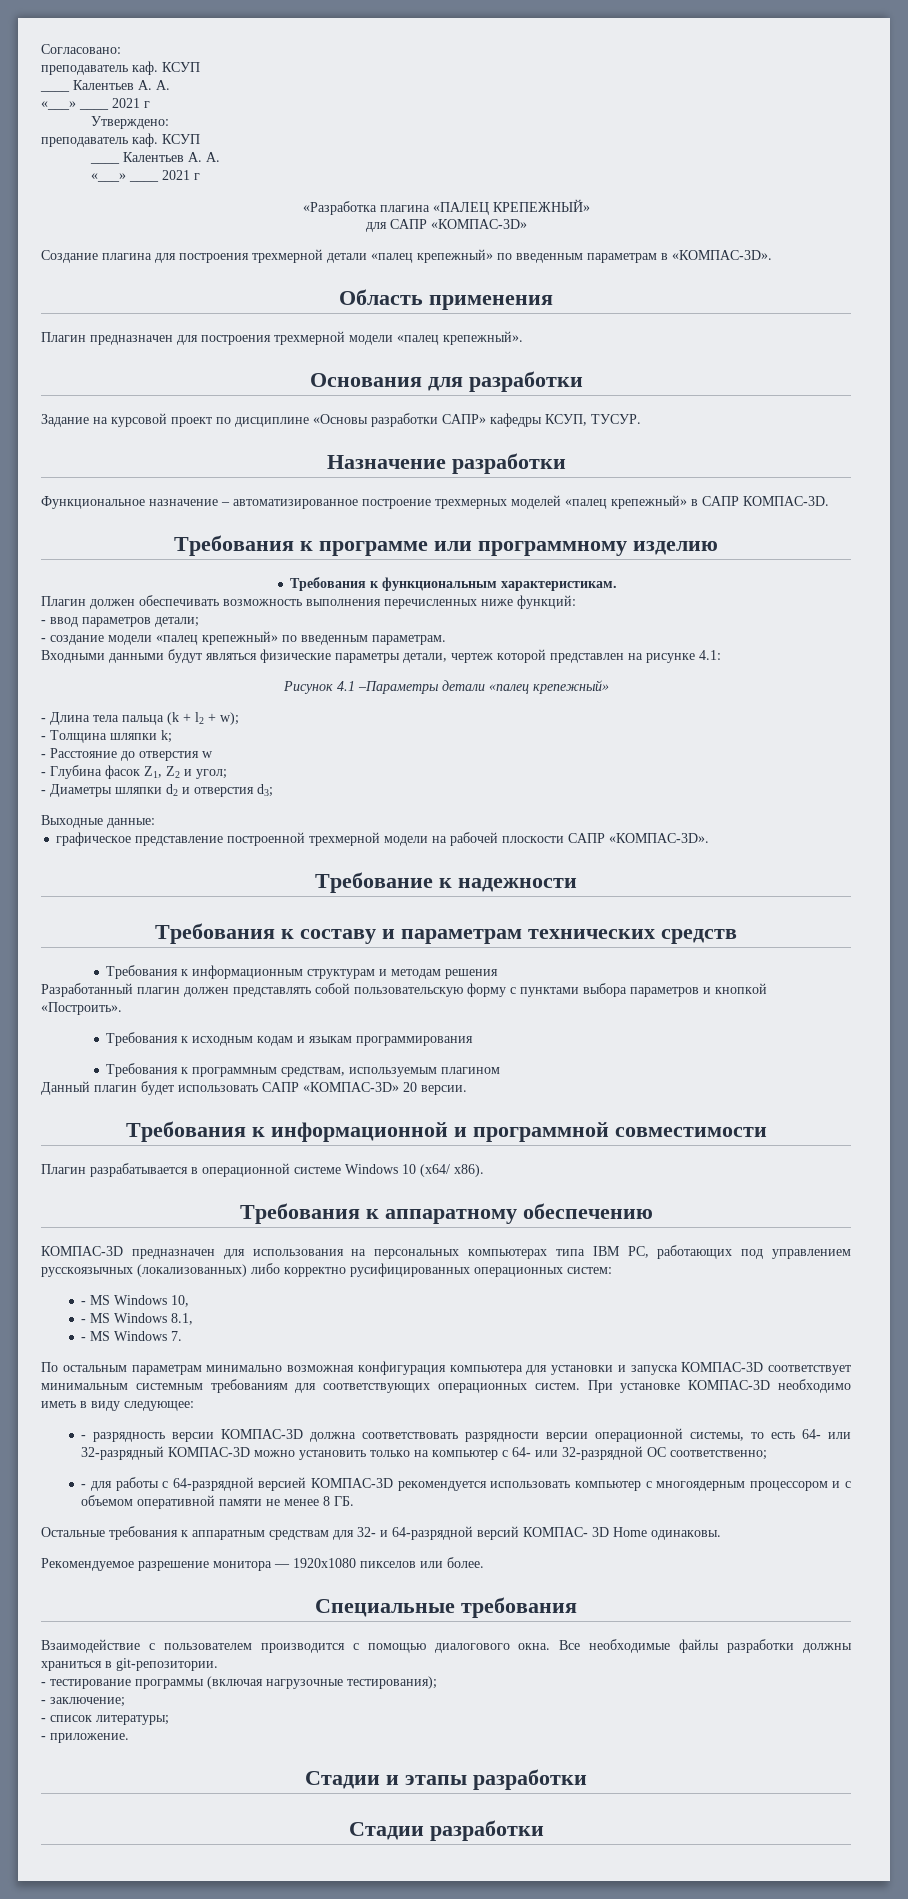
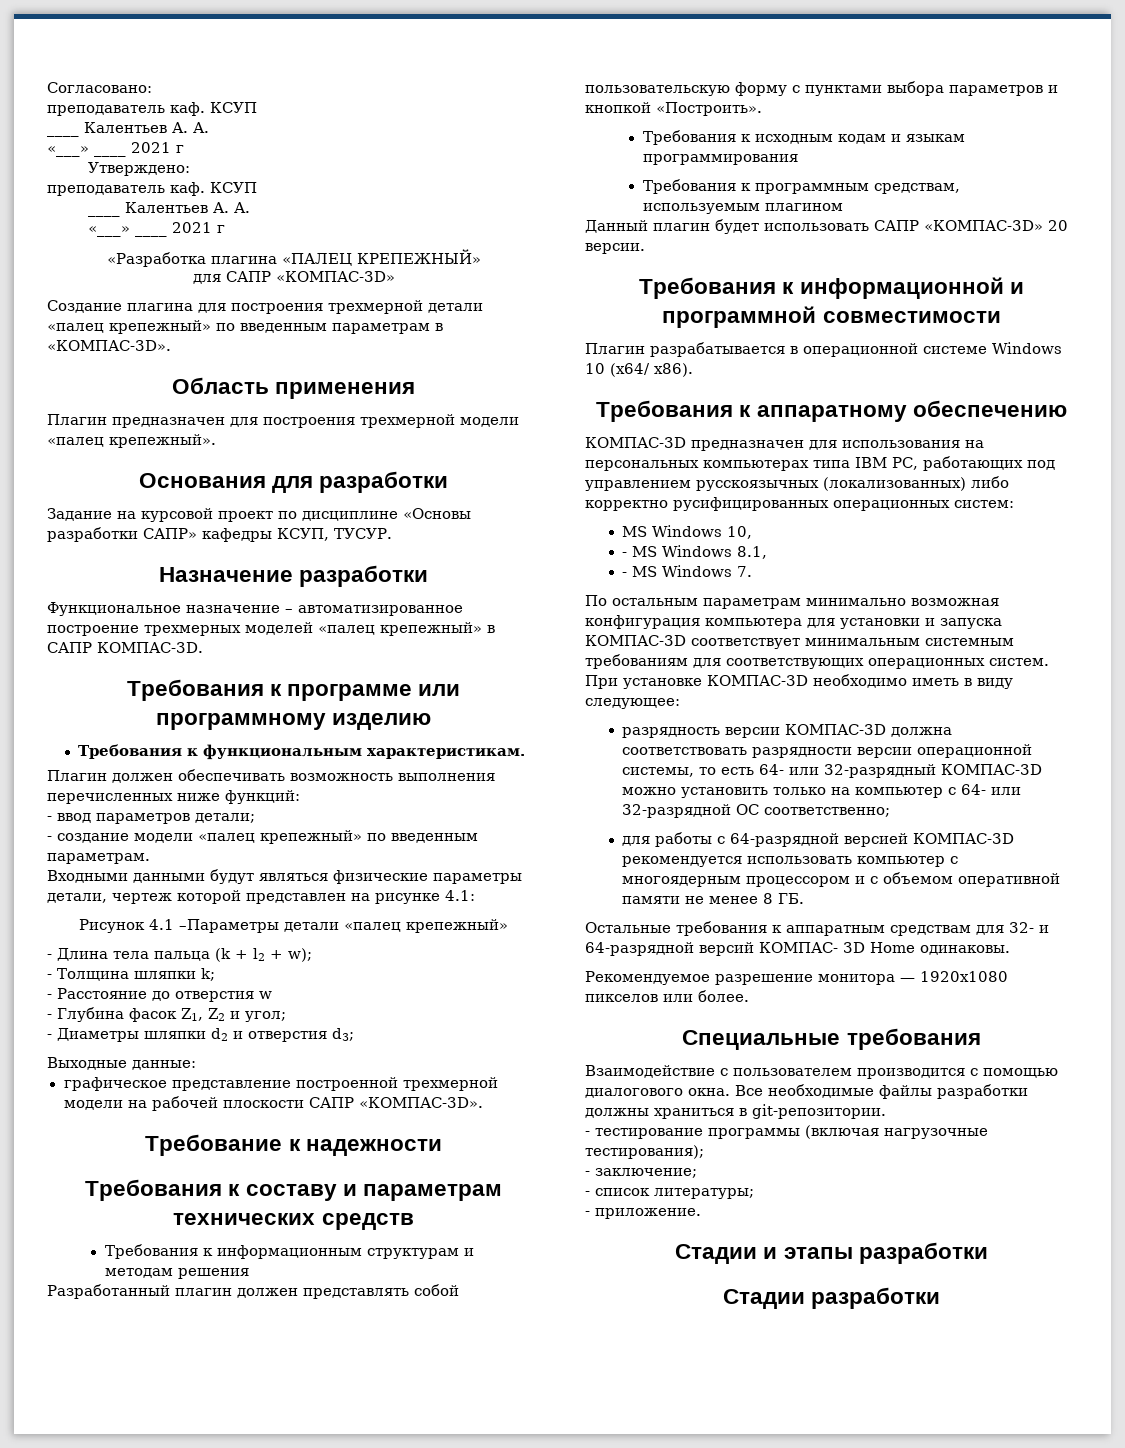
- - MS Windows 10,
+ MS Windows 10,
- - разрядность версии КОМПАС-3D должна соответствовать разрядности версии операционной системы, то есть 64- или 32-разрядный КОМПАС-3D можно установить только на компьютер с 64- или 32-разрядной ОС соответственно;
+ разрядность версии КОМПАС-3D должна соответствовать разрядности версии операционной системы, то есть 64- или 32-разрядный КОМПАС-3D можно установить только на компьютер с 64- или 32-разрядной ОС соответственно;
- - для работы с 64-разрядной версией КОМПАС-3D рекомендуется использовать компьютер с многоядерным процессором и с объемом оперативной памяти не менее 8 ГБ.
+ для работы с 64-разрядной версией КОМПАС-3D рекомендуется использовать компьютер с многоядерным процессором и с объемом оперативной памяти не менее 8 ГБ.

